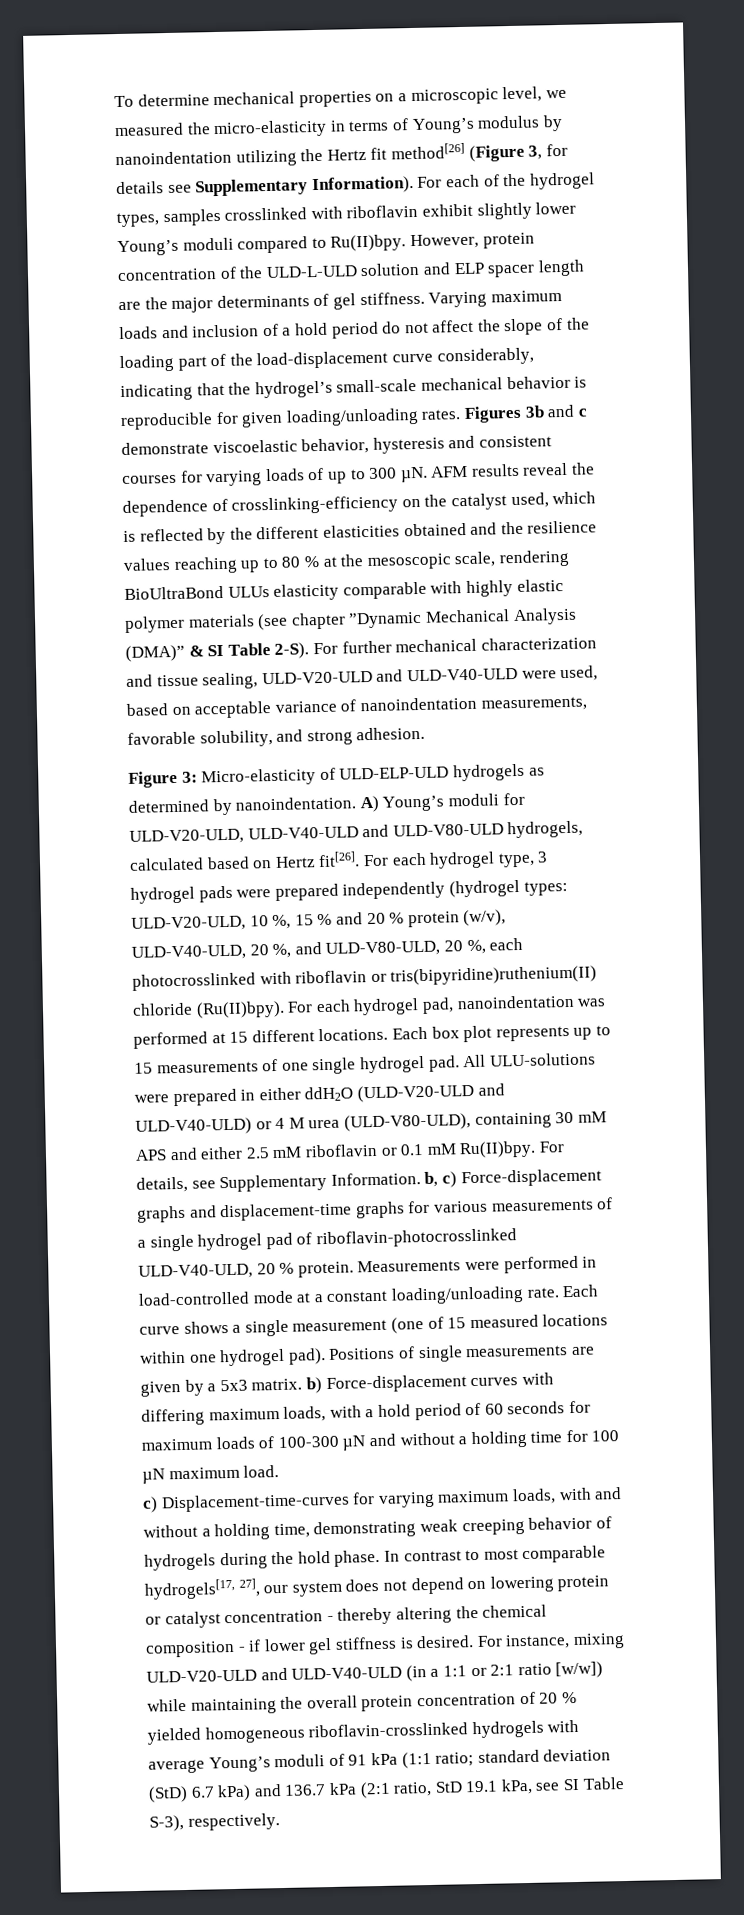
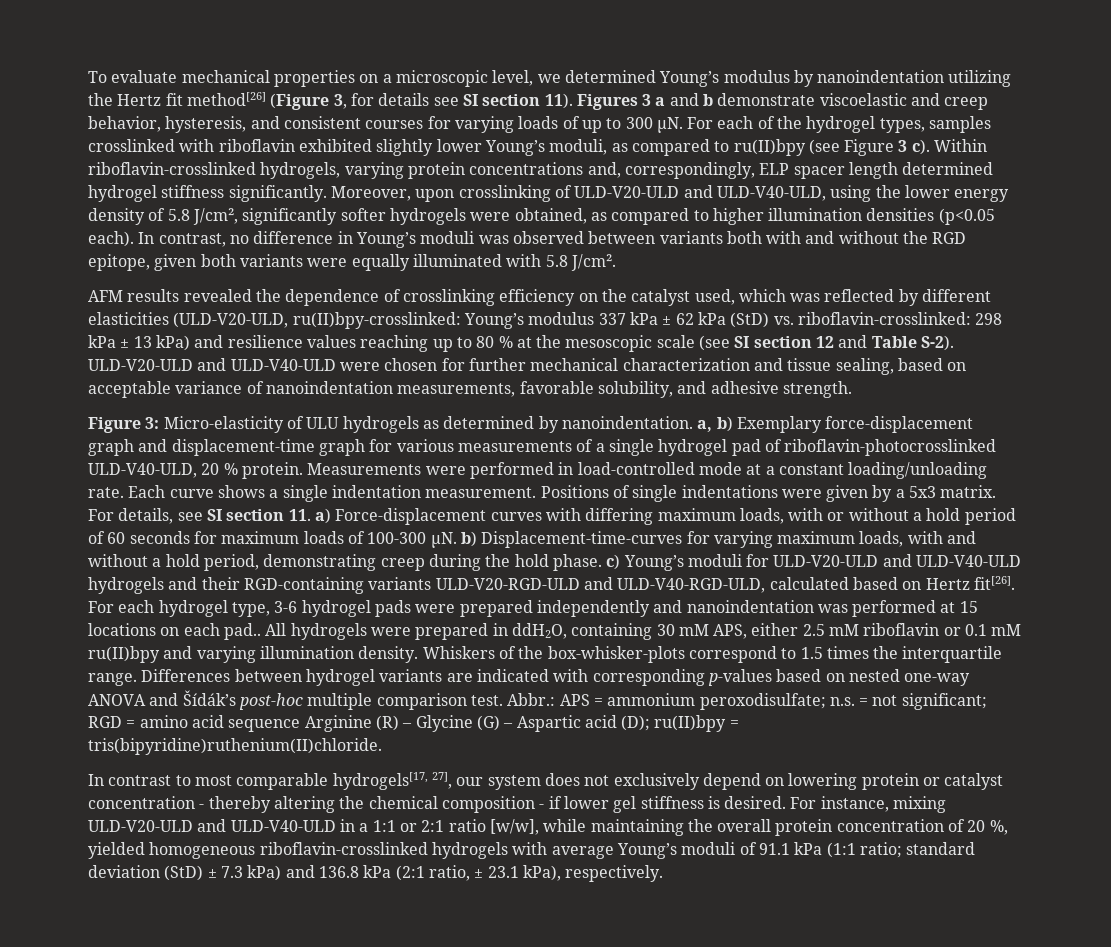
- To determine mechanical properties on a microscopic level, we measured the micro-elasticity in terms of Young’s modulus by nanoindentation utilizing the Hertz fit method[26] (Figure 3, for details see Supplementary Information). For each of the hydrogel types, samples crosslinked with riboflavin exhibit slightly lower Young’s moduli compared to Ru(II)bpy. However, protein concentration of the ULD-L-ULD solution and ELP spacer length are the major determinants of gel stiffness. Varying maximum loads and inclusion of a hold period do not affect the slope of the loading part of the load-displacement curve considerably, indicating that the hydrogel’s small-scale mechanical behavior is reproducible for given loading/unloading rates. Figures 3b and c demonstrate viscoelastic behavior, hysteresis and consistent courses for varying loads of up to 300 µN. AFM results reveal the dependence of crosslinking-efficiency on the catalyst used, which is reflected by the different elasticities obtained and the resilience values reaching up to 80 % at the mesoscopic scale, rendering BioUltraBond ULUs elasticity comparable with highly elastic polymer materials (see chapter ”Dynamic Mechanical Analysis (DMA)” & SI Table 2-S). For further mechanical characterization and tissue sealing, ULD-V20-ULD and ULD-V40-ULD were used, based on acceptable variance of nanoindentation measurements, favorable solubility, and strong adhesion.
+ To evaluate mechanical properties on a microscopic level, we determined Young’s modulus by nanoindentation utilizing the Hertz fit method[26] (Figure 3, for details see SI section 11). Figures 3 a and b demonstrate viscoelastic and creep behavior, hysteresis, and consistent courses for varying loads of up to 300 µN. For each of the hydrogel types, samples crosslinked with riboflavin exhibited slightly lower Young’s moduli, as compared to ru(II)bpy (see Figure 3 c). Within riboflavin-crosslinked hydrogels, varying protein concentrations and, correspondingly, ELP spacer length determined hydrogel stiffness significantly. Moreover, upon crosslinking of ULD-V20-ULD and ULD-V40-ULD, using the lower energy density of 5.8 J/cm², significantly softer hydrogels were obtained, as compared to higher illumination densities (p<0.05 each). In contrast, no difference in Young’s moduli was observed between variants both with and without the RGD epitope, given both variants were equally illuminated with 5.8 J/cm².
+ AFM results revealed the dependence of crosslinking efficiency on the catalyst used, which was reflected by different elasticities (ULD-V20-ULD, ru(II)bpy-crosslinked: Young’s modulus 337 kPa ± 62 kPa (StD) vs. riboflavin-crosslinked: 298 kPa ± 13 kPa) and resilience values reaching up to 80 % at the mesoscopic scale (see SI section 12 and Table S-2). ULD-V20-ULD and ULD-V40-ULD were chosen for further mechanical characterization and tissue sealing, based on acceptable variance of nanoindentation measurements, favorable solubility, and adhesive strength.
- Figure 3: Micro-elasticity of ULD-ELP-ULD hydrogels as determined by nanoindentation. A) Young’s moduli for ULD-V20-ULD, ULD-V40-ULD and ULD-V80-ULD hydrogels, calculated based on Hertz fit[26]. For each hydrogel type, 3 hydrogel pads were prepared independently (hydrogel types: ULD-V20-ULD, 10 %, 15 % and 20 % protein (w/v), ULD-V40-ULD, 20 %, and ULD-V80-ULD, 20 %, each photocrosslinked with riboflavin or tris(bipyridine)ruthenium(II) chloride (Ru(II)bpy). For each hydrogel pad, nanoindentation was performed at 15 different locations. Each box plot represents up to 15 measurements of one single hydrogel pad. All ULU-solutions were prepared in either ddH2O (ULD-V20-ULD and ULD-V40-ULD) or 4 M urea (ULD-V80-ULD), containing 30 mM APS and either 2.5 mM riboflavin or 0.1 mM Ru(II)bpy. For details, see Supplementary Information. b, c) Force-displacement graphs and displacement-time graphs for various measurements of a single hydrogel pad of riboflavin-photocrosslinked ULD-V40-ULD, 20 % protein.
+ Figure 3: Micro-elasticity of ULU hydrogels as determined by nanoindentation. a, b) Exemplary force-displacement graph and displacement-time graph for various measurements of a single hydrogel pad of riboflavin-photocrosslinked ULD-V40-ULD, 20 % protein.
- Each curve shows a single measurement (one of 15 measured locations within one hydrogel pad).
+ Each curve shows a single indentation measurement.
- Positions of single measurements are given by a 5x3 matrix. b) Force-displacement curves with differing maximum loads, with a hold period of 60 seconds for maximum loads of 100-300 µN and without a holding time for 100 µN maximum load.
- c) Displacement-time-curves for varying maximum loads, with and without a holding time, demonstrating weak creeping behavior of hydrogels during the hold phase. In contrast to most comparable hydrogels[17, 27], our system does not depend on lowering protein or catalyst concentration - thereby altering the chemical composition - if lower gel stiffness is desired.
+ Positions of single indentations were given by a 5x3 matrix. For details, see SI section 11. a) Force-displacement curves with differing maximum loads, with or without a hold period of 60 seconds for maximum loads of 100-300 µN. b) Displacement-time-curves for varying maximum loads, with and without a hold period, demonstrating creep during the hold phase. c) Young’s moduli for ULD-V20-ULD and ULD-V40-ULD hydrogels and their RGD-containing variants ULD-V20-RGD-ULD and ULD-V40-RGD-ULD, calculated based on Hertz fit[26]. For each hydrogel type, 3-6 hydrogel pads were prepared independently and nanoindentation was performed at 15 locations on each pad.. All hydrogels were prepared in ddH2O, containing 30 mM APS, either 2.5 mM riboflavin or 0.1 mM ru(II)bpy and varying illumination density. Whiskers of the box-whisker-plots correspond to 1.5 times the interquartile range. Differences between hydrogel variants are indicated with corresponding p-values based on nested one-way ANOVA and Šídák’s post-hoc multiple comparison test. Abbr.: APS = ammonium peroxodisulfate; n.s. = not significant; RGD = amino acid sequence Arginine (R) – Glycine (G) – Aspartic acid (D); ru(II)bpy = tris(bipyridine)ruthenium(II)chloride.
+ In contrast to most comparable hydrogels[17, 27], our system does not exclusively depend on lowering protein or catalyst concentration - thereby altering the chemical composition - if lower gel stiffness is desired.
- For instance, mixing ULD-V20-ULD and ULD-V40-ULD (in a 1:1 or 2:1 ratio [w/w]) while maintaining the overall protein concentration of 20 % yielded homogeneous riboflavin-crosslinked hydrogels with average Young’s moduli of 91 kPa (1:1 ratio; standard deviation (StD) 6.7 kPa) and 136.7 kPa (2:1 ratio, StD 19.1 kPa, see SI Table S-3), respectively.
+ For instance, mixing ULD-V20-ULD and ULD-V40-ULD in a 1:1 or 2:1 ratio [w/w], while maintaining the overall protein concentration of 20 %, yielded homogeneous riboflavin-crosslinked hydrogels with average Young’s moduli of 91.1 kPa (1:1 ratio; standard deviation (StD) ± 7.3 kPa) and 136.8 kPa (2:1 ratio, ± 23.1 kPa), respectively.

